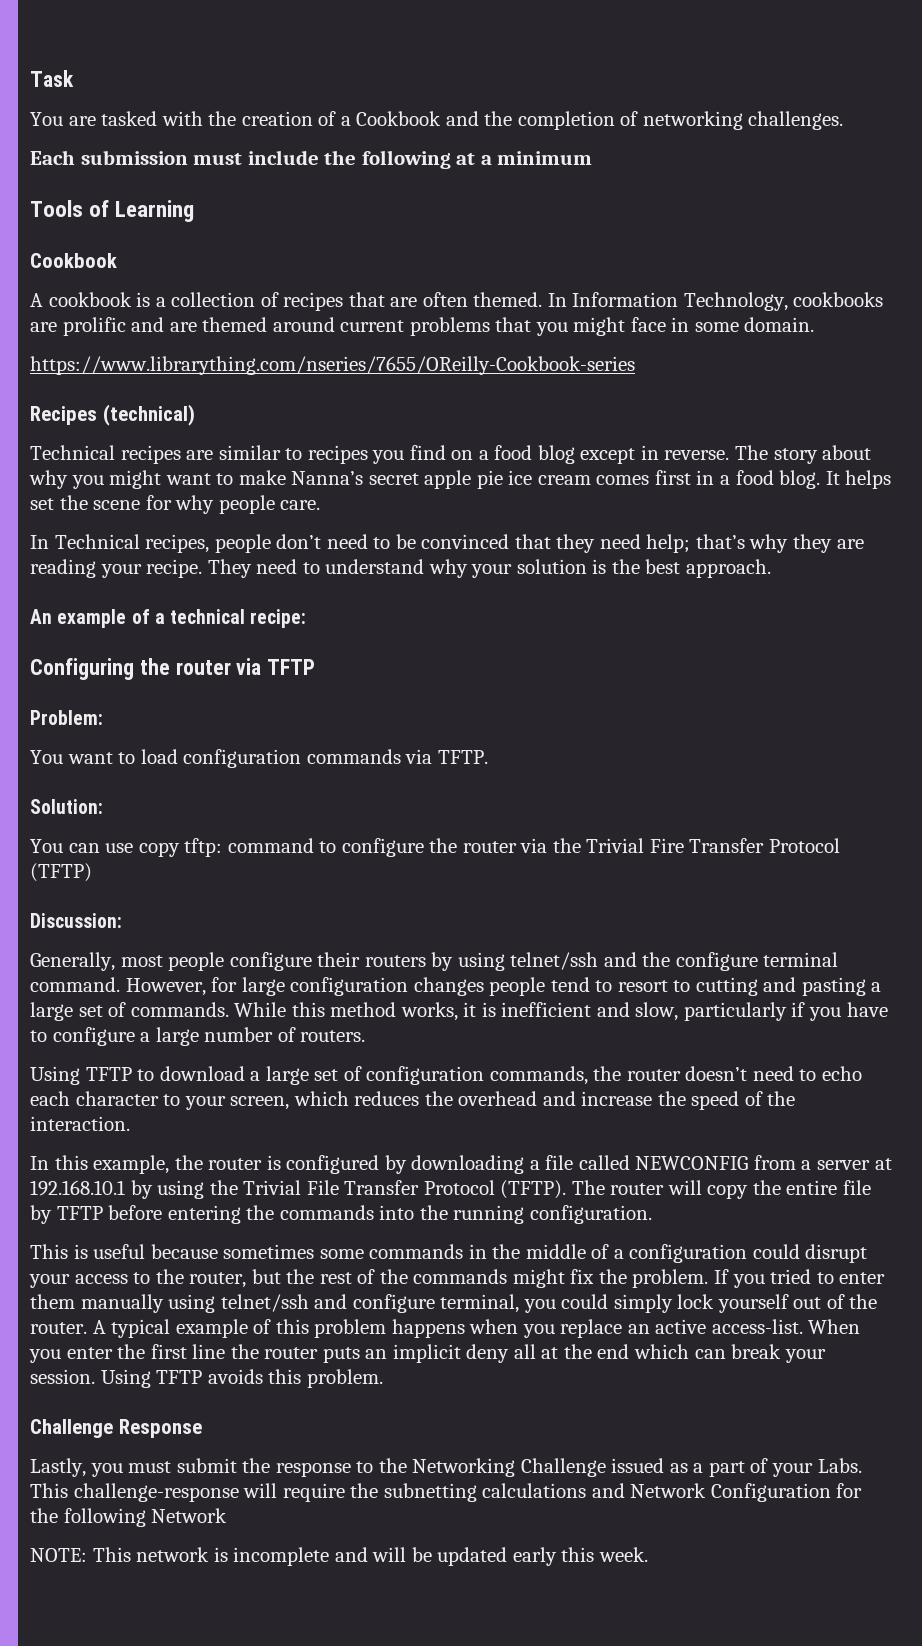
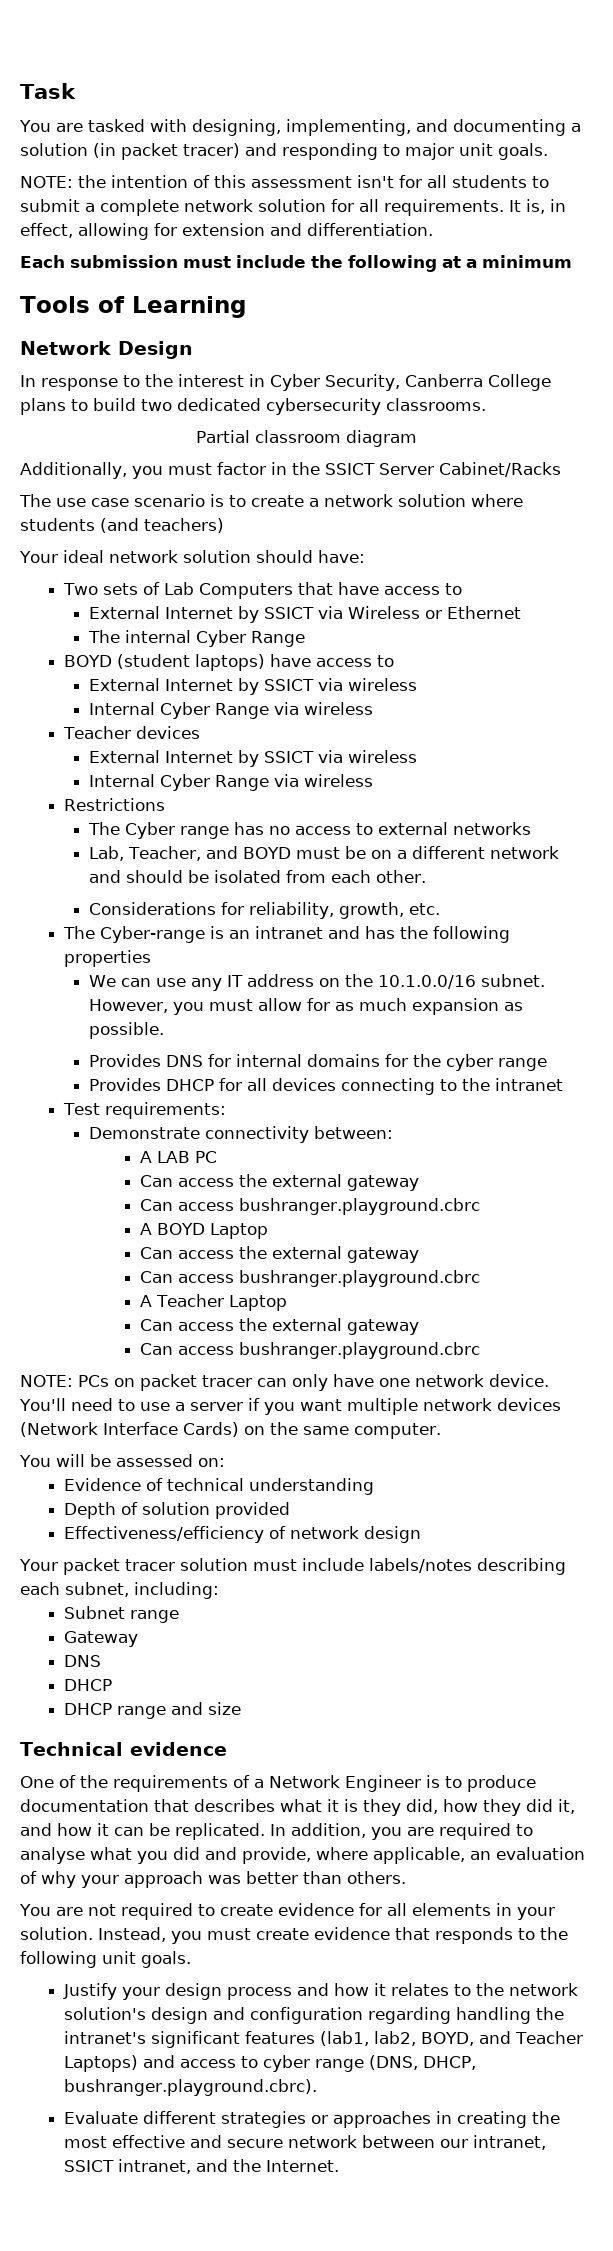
- You are tasked with the creation of a Cookbook and the completion of networking challenges.
+ You are tasked with designing, implementing, and documenting a solution (in packet tracer) and responding to major unit goals.
+ NOTE: the intention of this assessment isn't for all students to submit a complete network solution for all requirements. It is, in effect, allowing for extension and differentiation.
  Tools of Learning
- Cookbook
- A cookbook is a collection of recipes that are often themed. In Information Technology, cookbooks are prolific and are themed around current problems that you might face in some domain.
- https://www.librarything.com/nseries/7655/OReilly-Cookbook-series
- Recipes (technical)
- Technical recipes are similar to recipes you find on a food blog except in reverse. The story about why you might want to make Nanna’s secret apple pie ice cream comes first in a food blog. It helps set the scene for why people care.
- In Technical recipes, people don’t need to be convinced that they need help; that’s why they are reading your recipe. They need to understand why your solution is the best approach.
- An example of a technical recipe:
- Configuring the router via TFTP
- Problem:
- You want to load configuration commands via TFTP.
- Solution:
- You can use copy tftp: command to configure the router via the Trivial Fire Transfer Protocol (TFTP)
- Discussion:
- Generally, most people configure their routers by using telnet/ssh and the configure terminal command. However, for large configuration changes people tend to resort to cutting and pasting a large set of commands. While this method works, it is inefficient and slow, particularly if you have to configure a large number of routers.
- Using TFTP to download a large set of configuration commands, the router doesn’t need to echo each character to your screen, which reduces the overhead and increase the speed of the interaction.
- In this example, the router is configured by downloading a file called NEWCONFIG from a server at 192.168.10.1 by using the Trivial File Transfer Protocol (TFTP). The router will copy the entire file by TFTP before entering the commands into the running configuration.
- This is useful because sometimes some commands in the middle of a configuration could disrupt your access to the router, but the rest of the commands might fix the problem. If you tried to enter them manually using telnet/ssh and configure terminal, you could simply lock yourself out of the router. A typical example of this problem happens when you replace an active access-list. When you enter the first line the router puts an implicit deny all at the end which can break your session. Using TFTP avoids this problem.
- Challenge Response
- Lastly, you must submit the response to the Networking Challenge issued as a part of your Labs. This challenge-response will require the subnetting calculations and Network Configuration for the following Network
- NOTE: This network is incomplete and will be updated early this week.
+ Network Design
+ In response to the interest in Cyber Security, Canberra College plans to build two dedicated cybersecurity classrooms.
+ Partial classroom diagram
+ Additionally, you must factor in the SSICT Server Cabinet/Racks
+ The use case scenario is to create a network solution where students (and teachers)
+ Your ideal network solution should have:
+ Two sets of Lab Computers that have access to
+ External Internet by SSICT via Wireless or Ethernet
+ The internal Cyber Range
+ BOYD (student laptops) have access to
+ External Internet by SSICT via wireless
+ Internal Cyber Range via wireless
+ Teacher devices
+ External Internet by SSICT via wireless
+ Internal Cyber Range via wireless
+ Restrictions
+ The Cyber range has no access to external networks
+ Lab, Teacher, and BOYD must be on a different network and should be isolated from each other.
+ Considerations for reliability, growth, etc.
+ The Cyber-range is an intranet and has the following properties
+ We can use any IT address on the 10.1.0.0/16 subnet. However, you must allow for as much expansion as possible.
+ Provides DNS for internal domains for the cyber range
+ Provides DHCP for all devices connecting to the intranet
+ Test requirements:
+ Demonstrate connectivity between:
+ A LAB PC
+ Can access the external gateway
+ Can access bushranger.playground.cbrc
+ A BOYD Laptop
+ Can access the external gateway
+ Can access bushranger.playground.cbrc
+ A Teacher Laptop
+ Can access the external gateway
+ Can access bushranger.playground.cbrc
+ NOTE: PCs on packet tracer can only have one network device. You'll need to use a server if you want multiple network devices (Network Interface Cards) on the same computer.
+ You will be assessed on:
+ Evidence of technical understanding
+ Depth of solution provided
+ Effectiveness/efficiency of network design
+ Your packet tracer solution must include labels/notes describing each subnet, including:
+ Subnet range
+ Gateway
+ DNS
+ DHCP
+ DHCP range and size
+ Technical evidence
+ One of the requirements of a Network Engineer is to produce documentation that describes what it is they did, how they did it, and how it can be replicated. In addition, you are required to analyse what you did and provide, where applicable, an evaluation of why your approach was better than others.
+ You are not required to create evidence for all elements in your solution. Instead, you must create evidence that responds to the following unit goals.
+ Justify your design process and how it relates to the network solution's design and configuration regarding handling the intranet's significant features (lab1, lab2, BOYD, and Teacher Laptops) and access to cyber range (DNS, DHCP, bushranger.playground.cbrc).
+ Evaluate different strategies or approaches in creating the most effective and secure network between our intranet, SSICT intranet, and the Internet.

